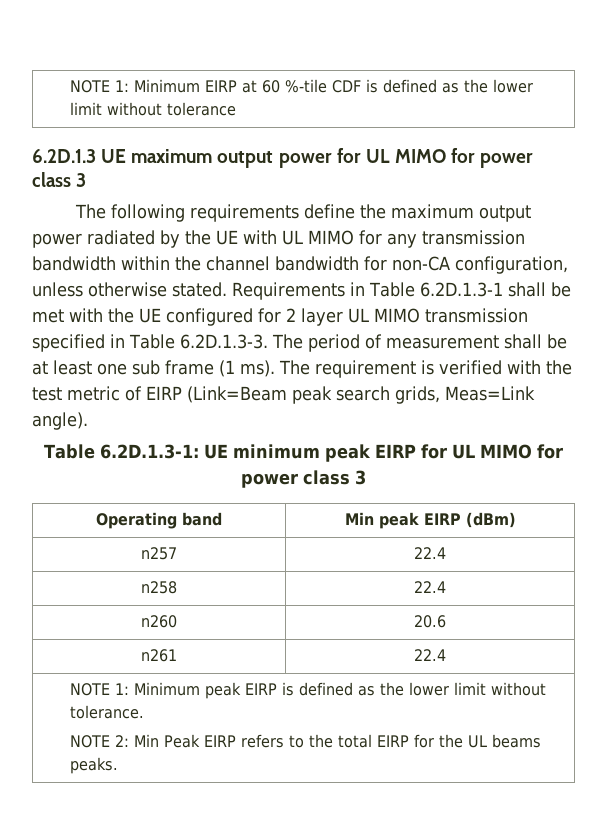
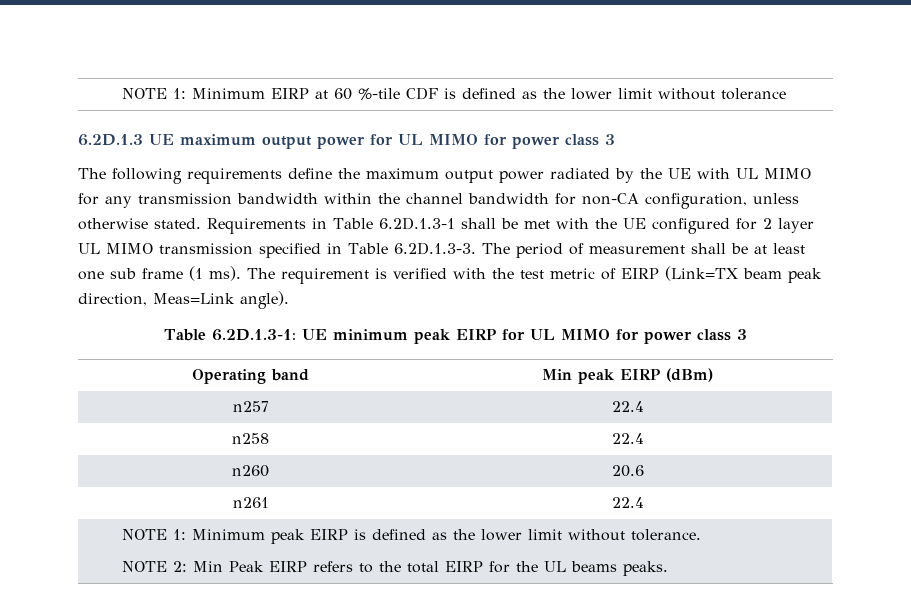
- The requirement is verified with the test metric of EIRP (Link=Beam peak search grids, Meas=Link angle).
+ The requirement is verified with the test metric of EIRP (Link=TX beam peak direction, Meas=Link angle).

